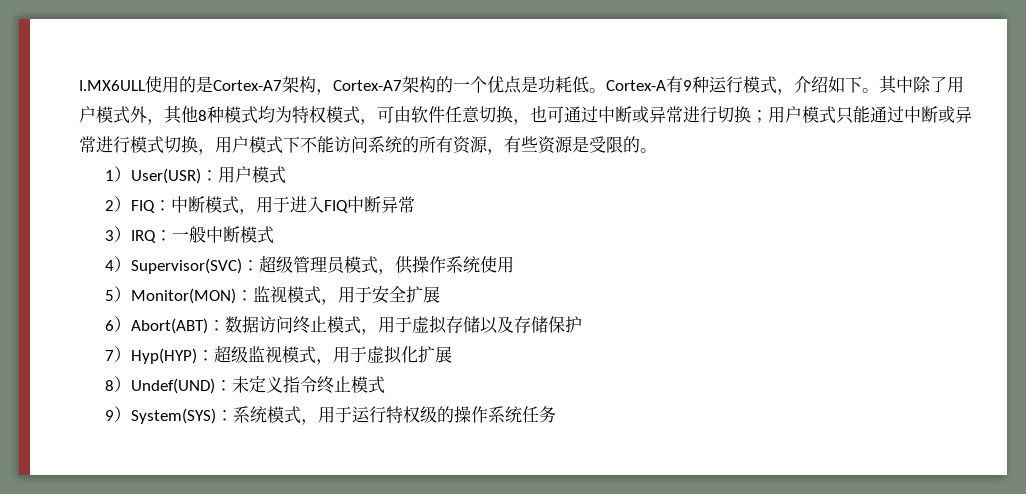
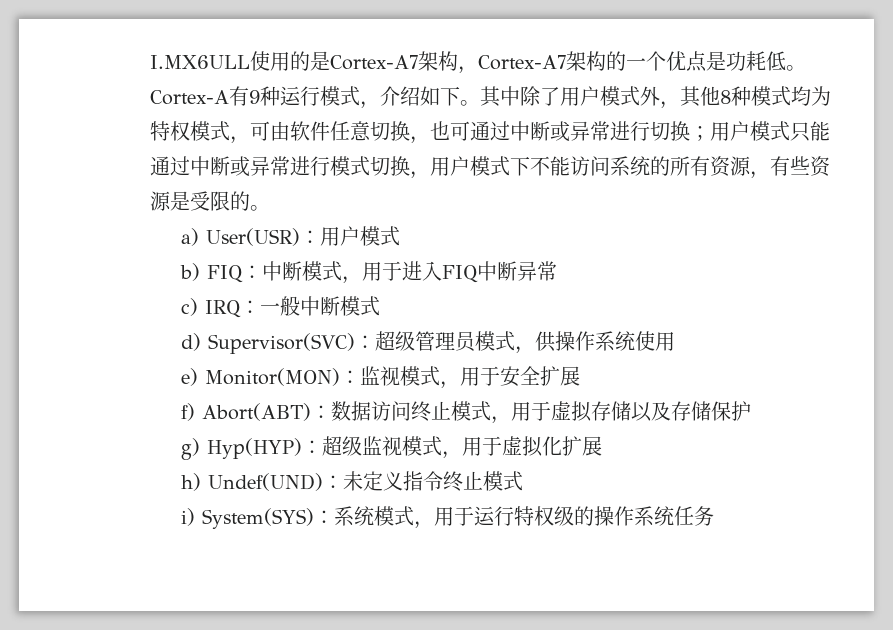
- 1）User(USR)：用户模式
+ a) User(USR)：用户模式
- 2）FIQ：中断模式，用于进入FIQ中断异常
+ b) FIQ：中断模式，用于进入FIQ中断异常
- 3）IRQ：一般中断模式
+ c) IRQ：一般中断模式
- 4）Supervisor(SVC)：超级管理员模式，供操作系统使用
+ d) Supervisor(SVC)：超级管理员模式，供操作系统使用
- 5）Monitor(MON)：监视模式，用于安全扩展
+ e) Monitor(MON)：监视模式，用于安全扩展
- 6）Abort(ABT)：数据访问终止模式，用于虚拟存储以及存储保护
+ f) Abort(ABT)：数据访问终止模式，用于虚拟存储以及存储保护
- 7）Hyp(HYP)：超级监视模式，用于虚拟化扩展
+ g) Hyp(HYP)：超级监视模式，用于虚拟化扩展
- 8）Undef(UND)：未定义指令终止模式
+ h) Undef(UND)：未定义指令终止模式
- 9）System(SYS)：系统模式，用于运行特权级的操作系统任务
+ i) System(SYS)：系统模式，用于运行特权级的操作系统任务

